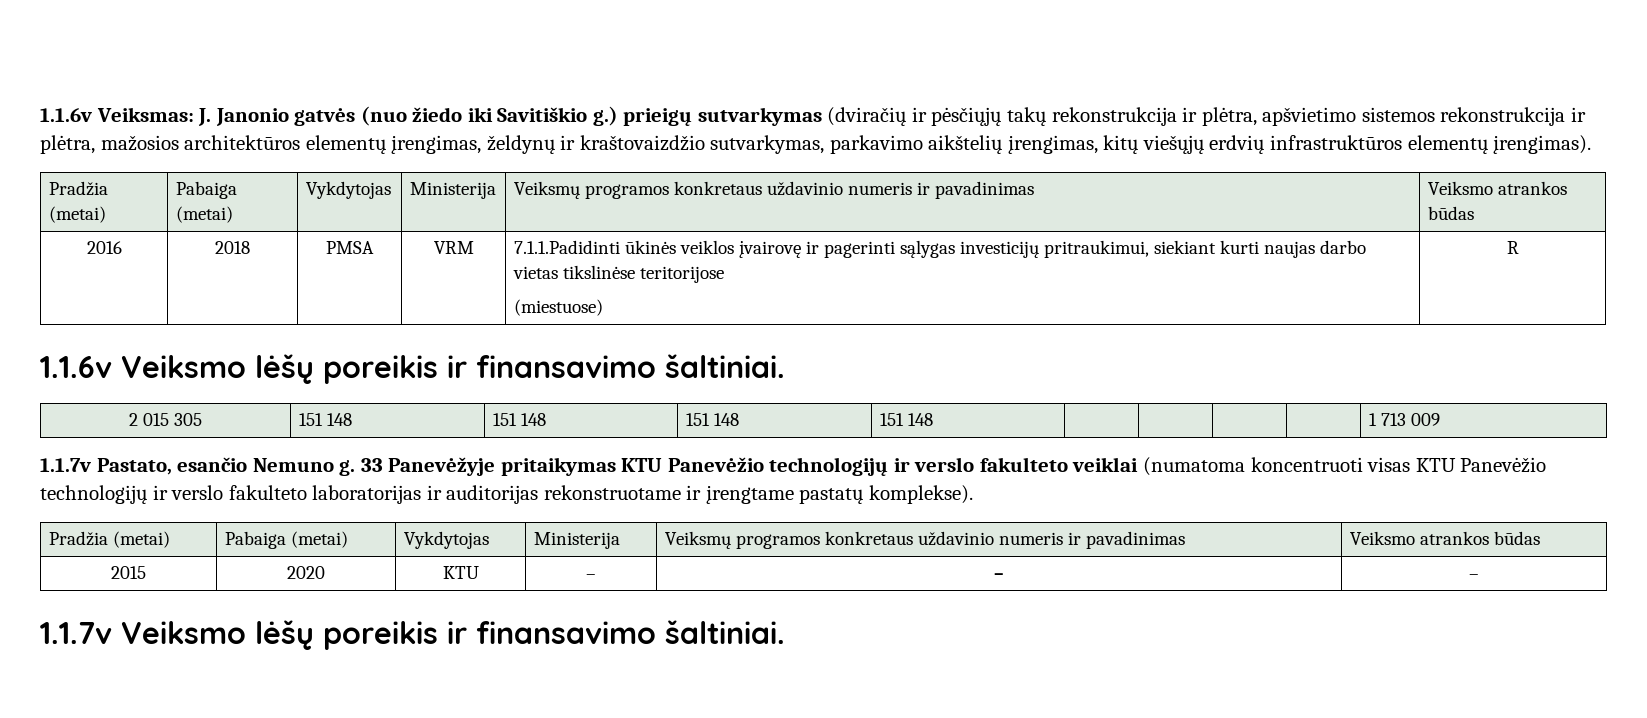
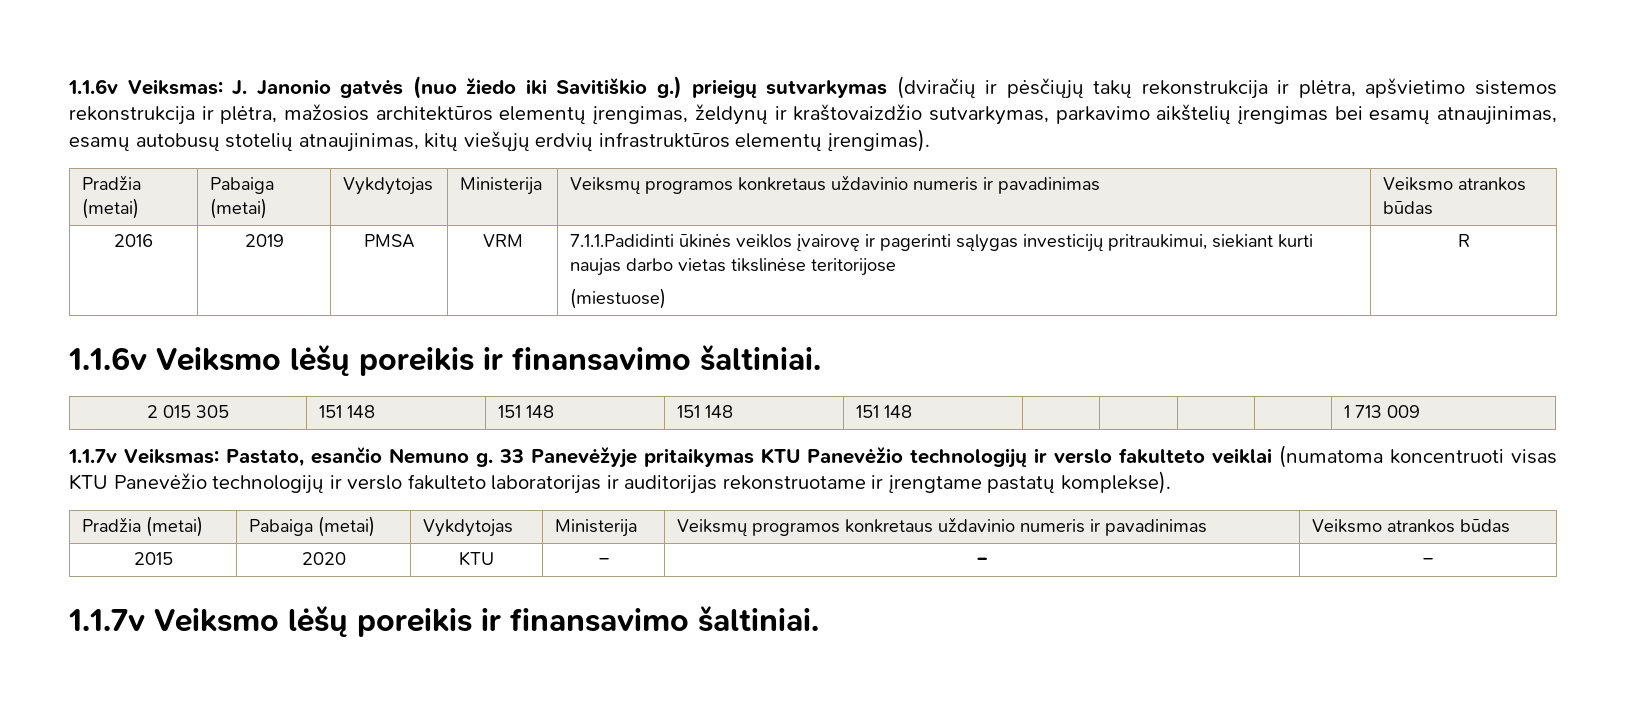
- 1.1.6v Veiksmas: J. Janonio gatvės (nuo žiedo iki Savitiškio g.) prieigų sutvarkymas (dviračių ir pėsčiųjų takų rekonstrukcija ir plėtra, apšvietimo sistemos rekonstrukcija ir plėtra, mažosios architektūros elementų įrengimas, želdynų ir kraštovaizdžio sutvarkymas, parkavimo aikštelių įrengimas, kitų viešųjų erdvių infrastruktūros elementų įrengimas).
+ 1.1.6v Veiksmas: J. Janonio gatvės (nuo žiedo iki Savitiškio g.) prieigų sutvarkymas (dviračių ir pėsčiųjų takų rekonstrukcija ir plėtra, apšvietimo sistemos rekonstrukcija ir plėtra, mažosios architektūros elementų įrengimas, želdynų ir kraštovaizdžio sutvarkymas, parkavimo aikštelių įrengimas bei esamų atnaujinimas, esamų autobusų stotelių atnaujinimas, kitų viešųjų erdvių infrastruktūros elementų įrengimas).
- 2016 | 2018 | PMSA | VRM | 7.1.1.Padidinti ūkinės veiklos įvairovę ir pagerinti sąlygas investicijų pritraukimui, siekiant kurti naujas darbo vietas tikslinėse teritorijose
+ 2016 | 2019 | PMSA | VRM | 7.1.1.Padidinti ūkinės veiklos įvairovę ir pagerinti sąlygas investicijų pritraukimui, siekiant kurti naujas darbo vietas tikslinėse teritorijose
- 1.1.7v Pastato, esančio Nemuno g.
+ 1.1.7v Veiksmas: Pastato, esančio Nemuno g.

